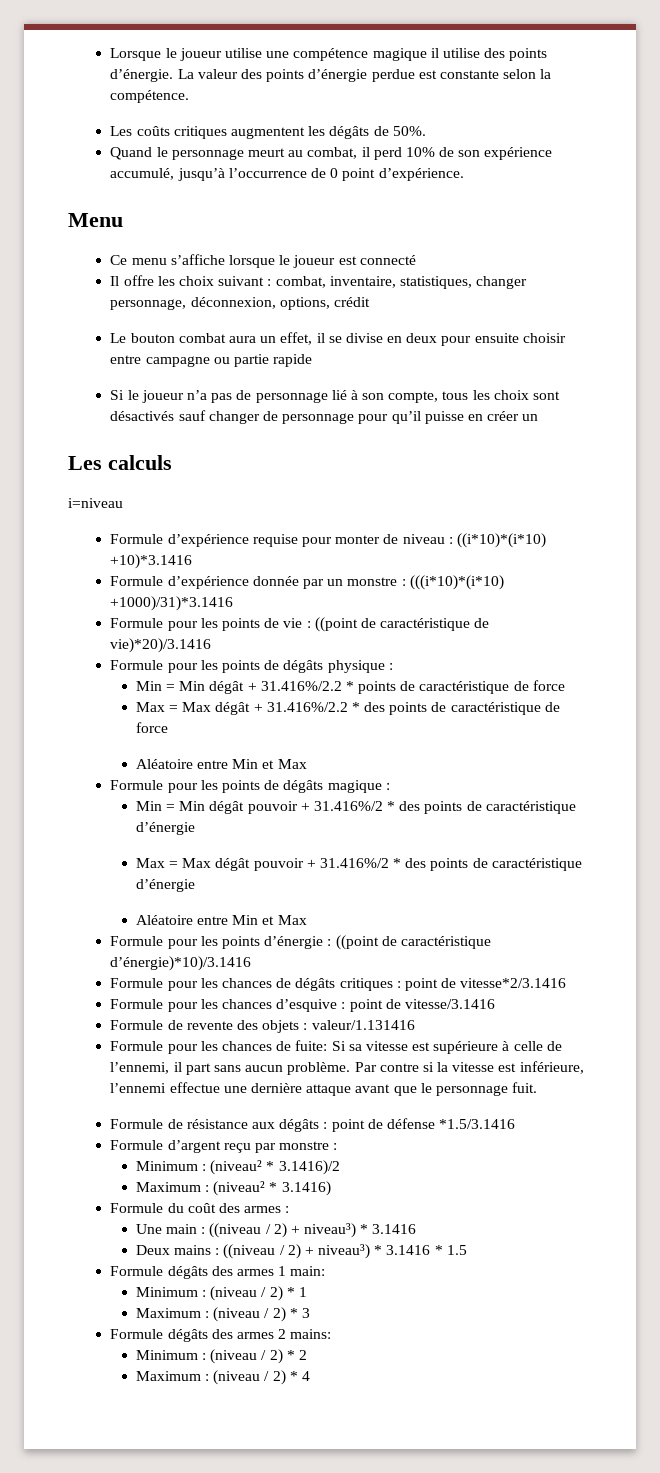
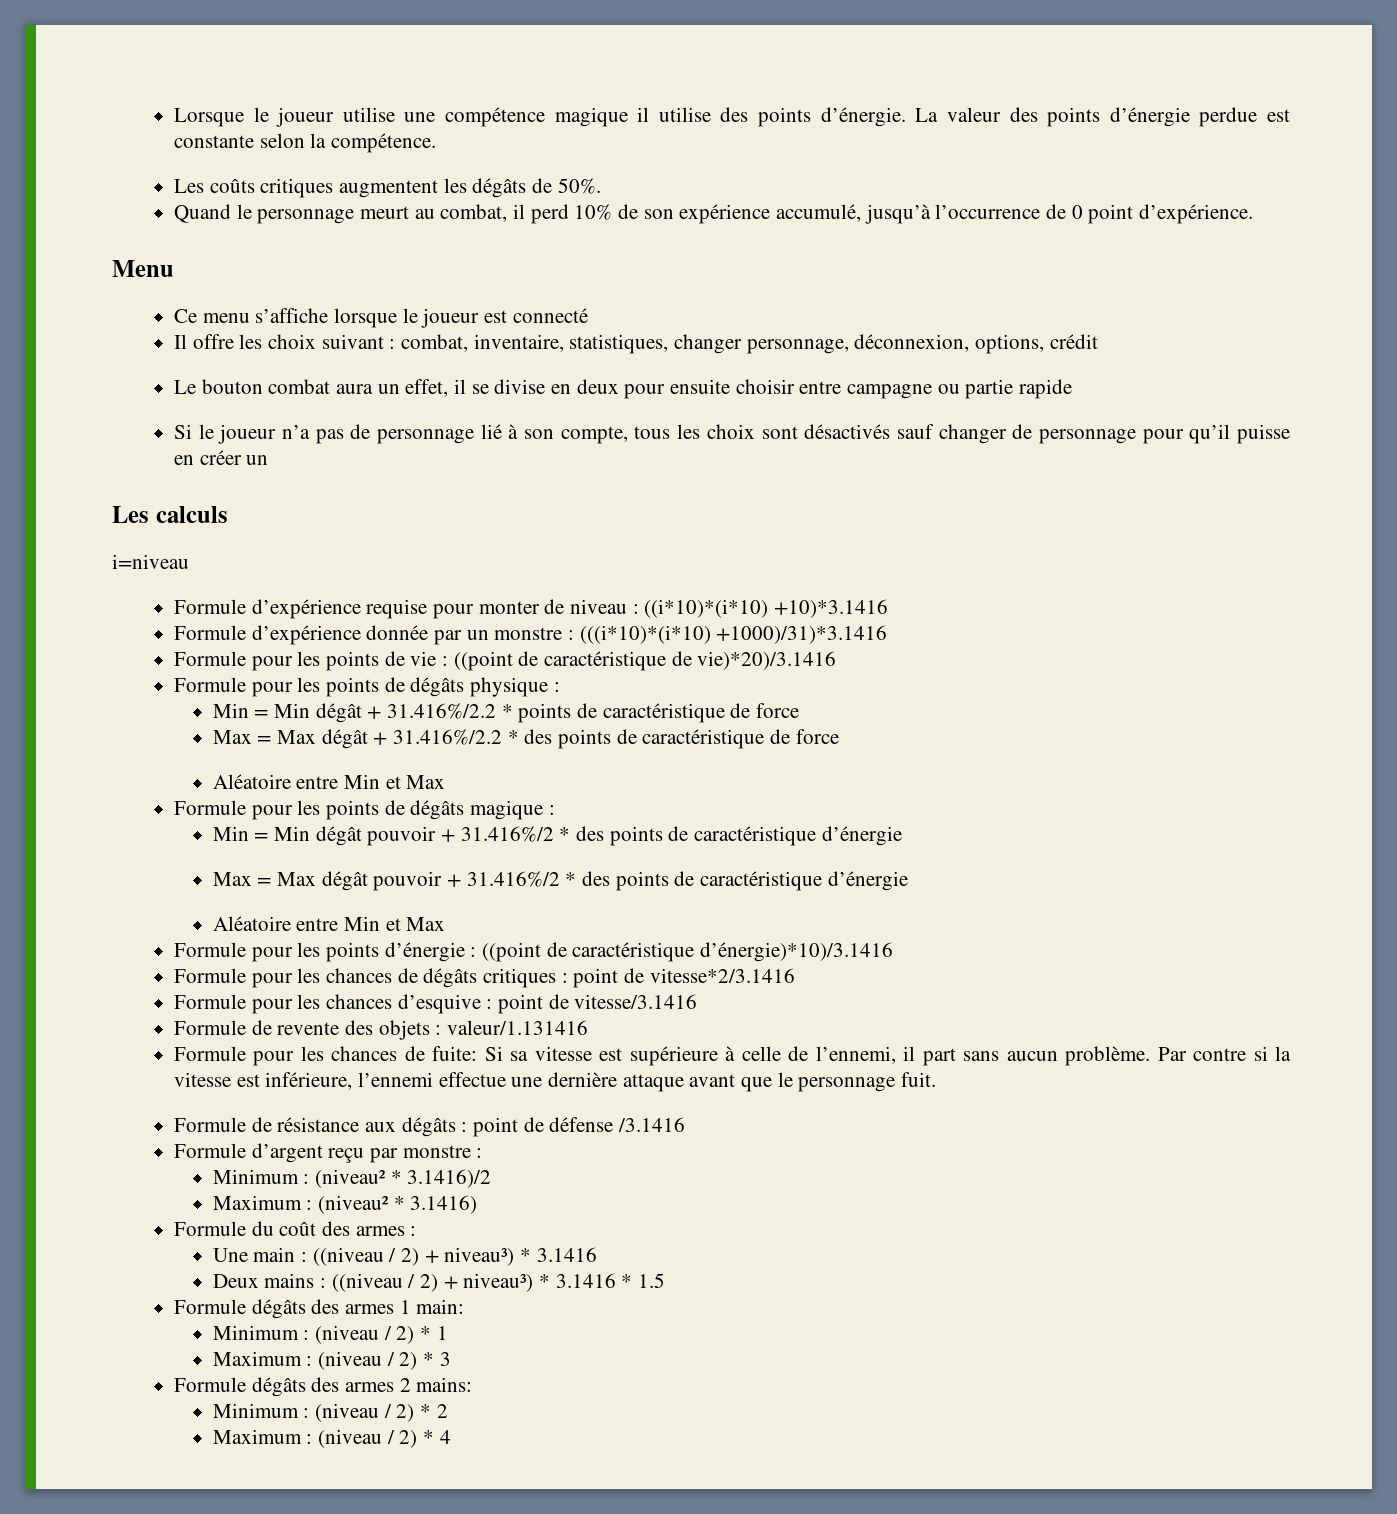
- Formule de résistance aux dégâts : point de défense *1.5/3.1416
+ Formule de résistance aux dégâts : point de défense /3.1416

